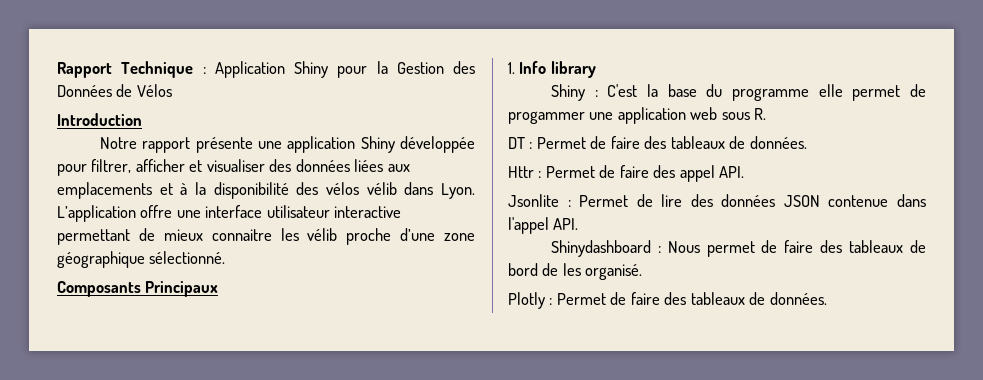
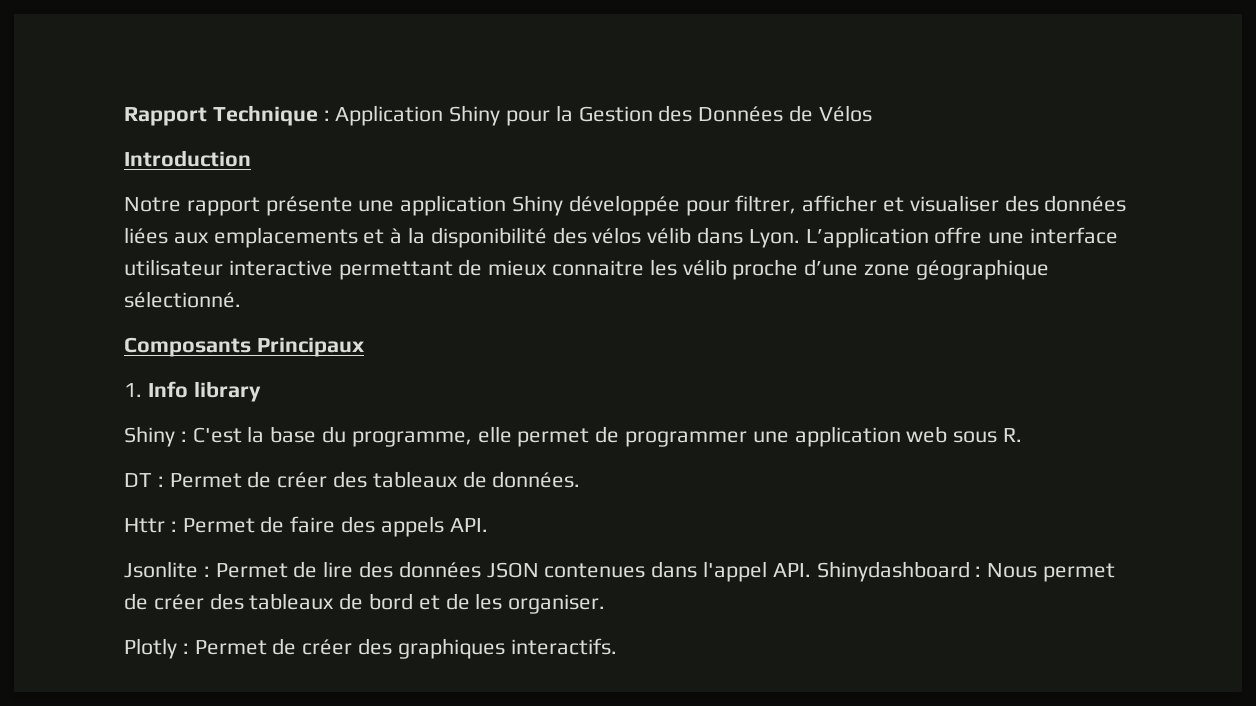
- Shiny : C'est la base du programme elle permet de progammer une application web sous R.
+ Shiny : C'est la base du programme, elle permet de programmer une application web sous R.
- DT : Permet de faire des tableaux de données.
+ DT : Permet de créer des tableaux de données.
- Httr : Permet de faire des appel API.
+ Httr : Permet de faire des appels API.
- Jsonlite : Permet de lire des données JSON contenue dans l'appel API.
- Shinydashboard : Nous permet de faire des tableaux de bord de les organisé.
+ Jsonlite : Permet de lire des données JSON contenues dans l'appel API. Shinydashboard : Nous permet de créer des tableaux de bord et de les organiser.
- Plotly : Permet de faire des tableaux de données.
+ Plotly : Permet de créer des graphiques interactifs.

